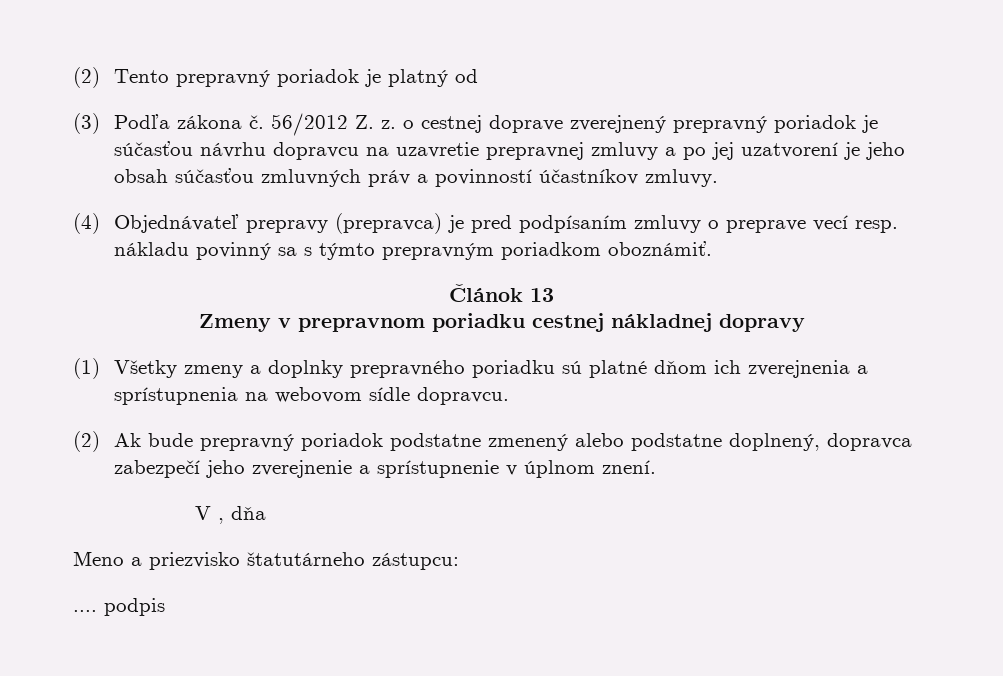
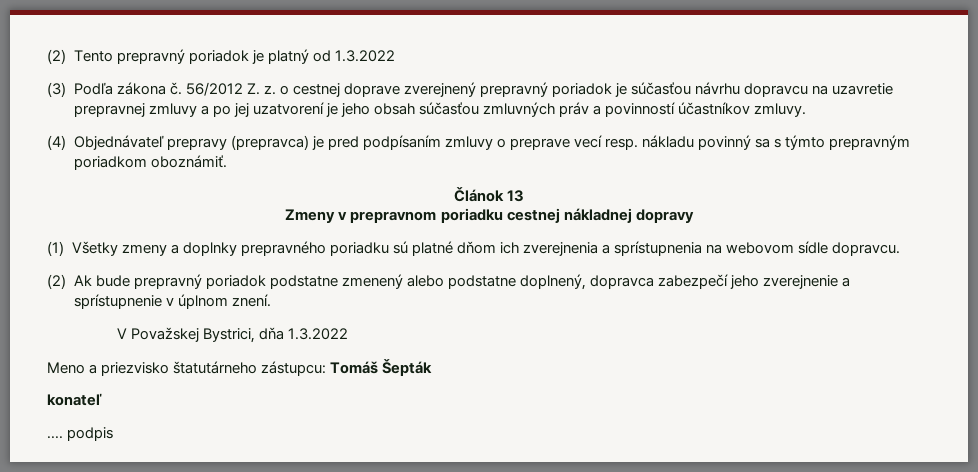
- (2) Tento prepravný poriadok je platný od
+ (2) Tento prepravný poriadok je platný od 1.3.2022
- V , dňa
+ V Považskej Bystrici, dňa 1.3.2022
- Meno a priezvisko štatutárneho zástupcu:
+ Meno a priezvisko štatutárneho zástupcu: Tomáš Šepták
+ konateľ

